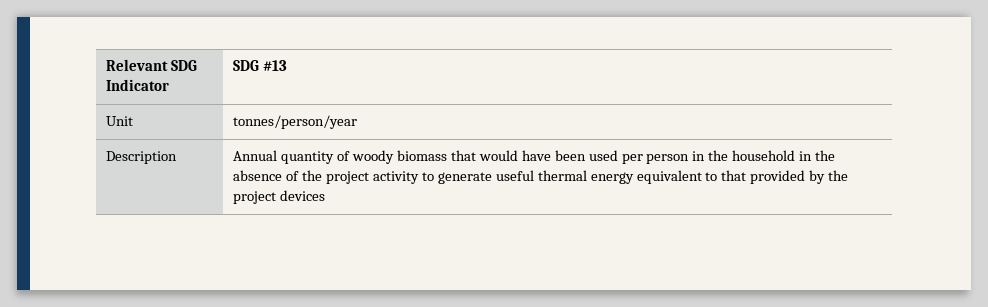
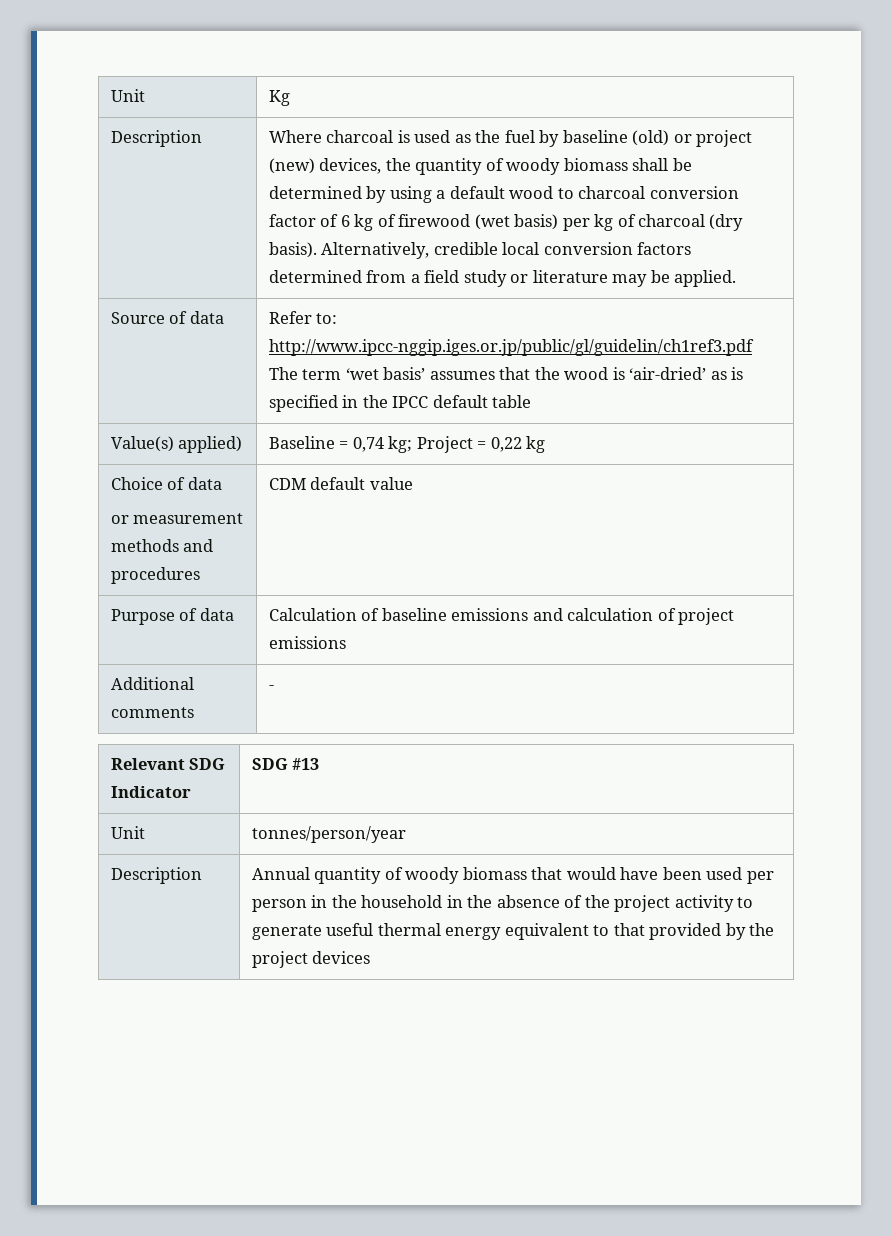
+ Unit | Kg
+ Description | Where charcoal is used as the fuel by baseline (old) or project (new) devices, the quantity of woody biomass shall be determined by using a default wood to charcoal conversion factor of 6 kg of firewood (wet basis) per kg of charcoal (dry basis). Alternatively, credible local conversion factors determined from a field study or literature may be applied.
+ Source of data | Refer to: http://www.ipcc-nggip.iges.or.jp/public/gl/guidelin/ch1ref3.pdf The term ‘wet basis’ assumes that the wood is ‘air-dried’ as is specified in the IPCC default table
+ Value(s) applied) | Baseline = 0,74 kg; Project = 0,22 kg
+ Choice of data
+ or measurement methods and procedures | CDM default value
+ Purpose of data | Calculation of baseline emissions and calculation of project emissions
+ Additional comments | -

